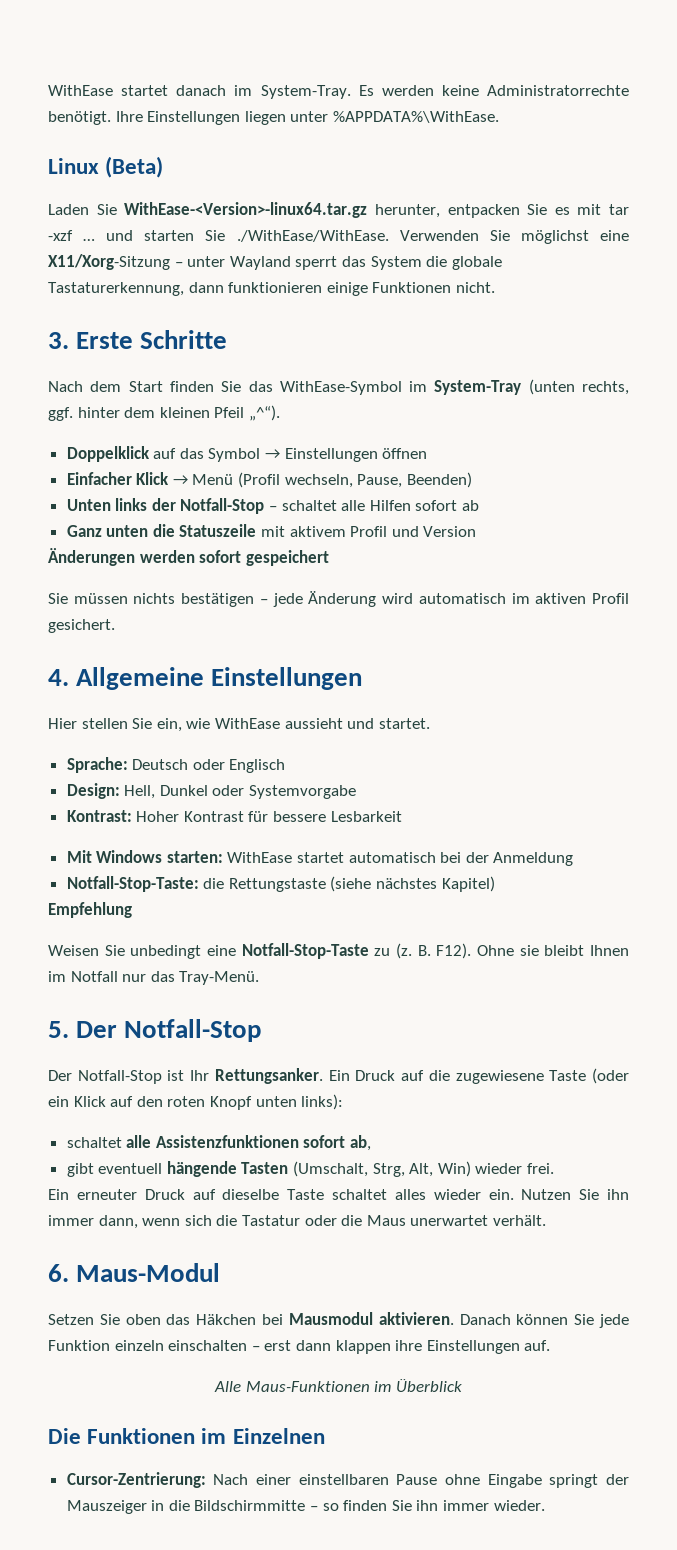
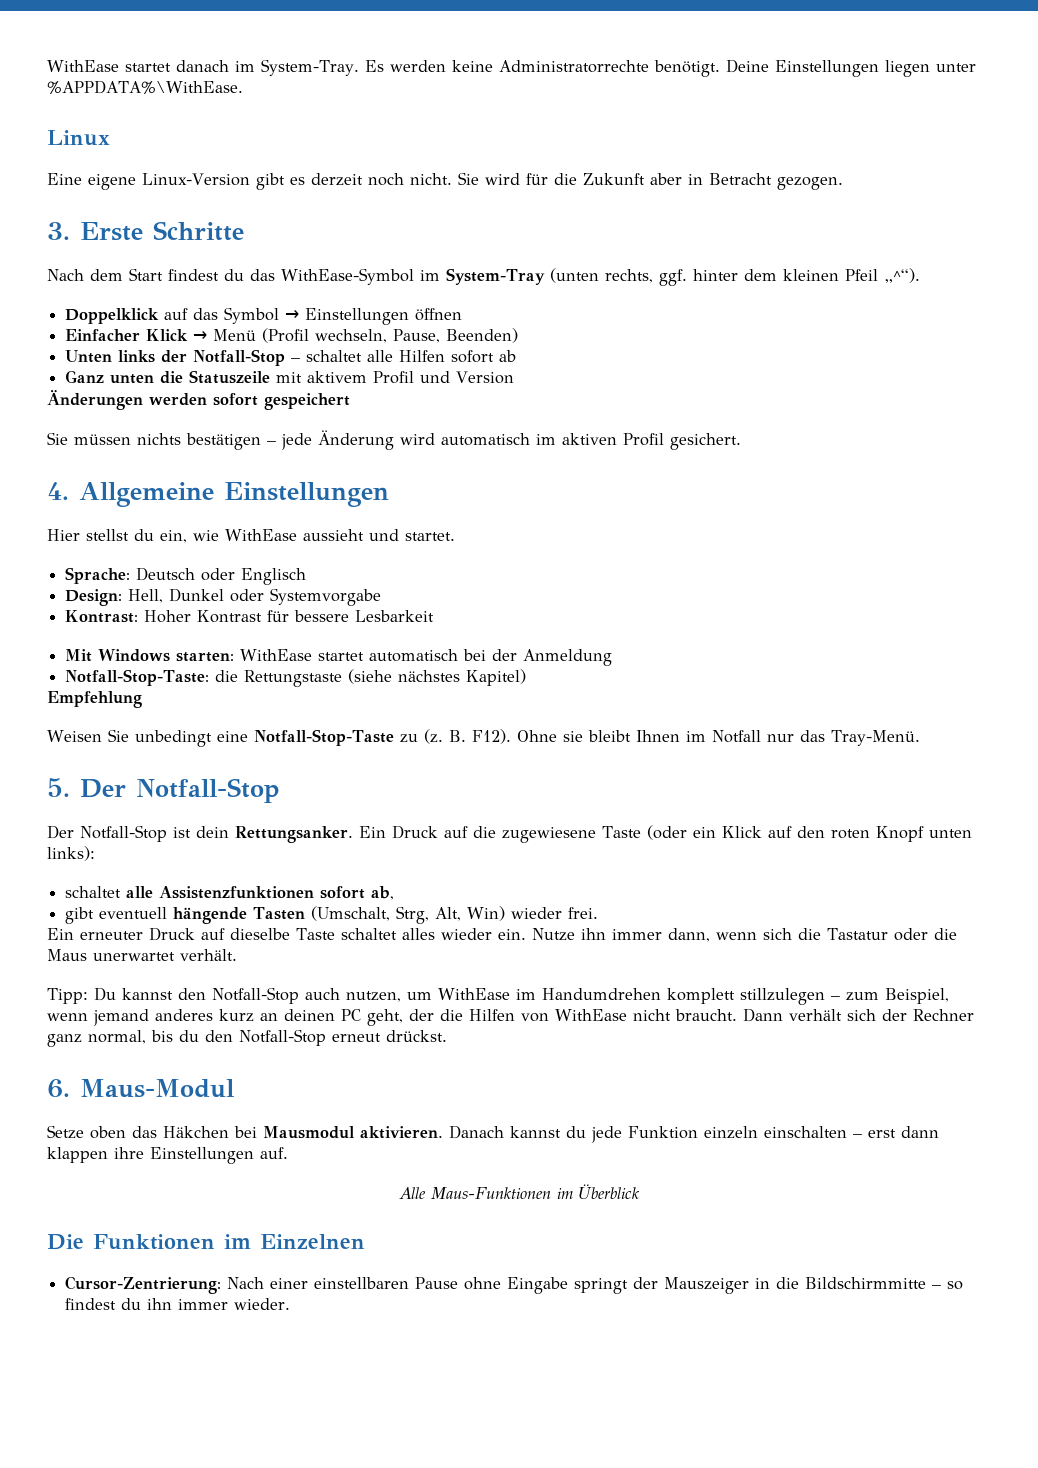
- Ihre Einstellungen liegen unter %APPDATA%\WithEase.
+ Deine Einstellungen liegen unter %APPDATA%\WithEase.
- Linux (Beta)
- Laden Sie WithEase-<Version>-linux64.tar.gz herunter, entpacken Sie es mit tar -xzf … und starten Sie ./WithEase/WithEase. Verwenden Sie möglichst eine X11/Xorg-Sitzung – unter Wayland sperrt das System die globale Tastaturerkennung, dann funktionieren einige Funktionen nicht.
+ Linux
+ Eine eigene Linux-Version gibt es derzeit noch nicht. Sie wird für die Zukunft aber in Betracht gezogen.
- Nach dem Start finden Sie das WithEase-Symbol im System-Tray (unten rechts, ggf. hinter dem kleinen Pfeil „^“).
+ Nach dem Start findest du das WithEase-Symbol im System-Tray (unten rechts, ggf. hinter dem kleinen Pfeil „^“).
- Hier stellen Sie ein, wie WithEase aussieht und startet.
+ Hier stellst du ein, wie WithEase aussieht und startet.
- Der Notfall-Stop ist Ihr Rettungsanker.
+ Der Notfall-Stop ist dein Rettungsanker.
- Nutzen Sie ihn immer dann, wenn sich die Tastatur oder die Maus unerwartet verhält.
+ Nutze ihn immer dann, wenn sich die Tastatur oder die Maus unerwartet verhält.
+ Tipp: Du kannst den Notfall-Stop auch nutzen, um WithEase im Handumdrehen komplett stillzulegen – zum Beispiel, wenn jemand anderes kurz an deinen PC geht, der die Hilfen von WithEase nicht braucht. Dann verhält sich der Rechner ganz normal, bis du den Notfall-Stop erneut drückst.
- Setzen Sie oben das Häkchen bei Mausmodul aktivieren.
+ Setze oben das Häkchen bei Mausmodul aktivieren.
- Danach können Sie jede Funktion einzeln einschalten – erst dann klappen ihre Einstellungen auf.
+ Danach kannst du jede Funktion einzeln einschalten – erst dann klappen ihre Einstellungen auf.
- Cursor-Zentrierung: Nach einer einstellbaren Pause ohne Eingabe springt der Mauszeiger in die Bildschirmmitte – so finden Sie ihn immer wieder.
+ Cursor-Zentrierung: Nach einer einstellbaren Pause ohne Eingabe springt der Mauszeiger in die Bildschirmmitte – so findest du ihn immer wieder.

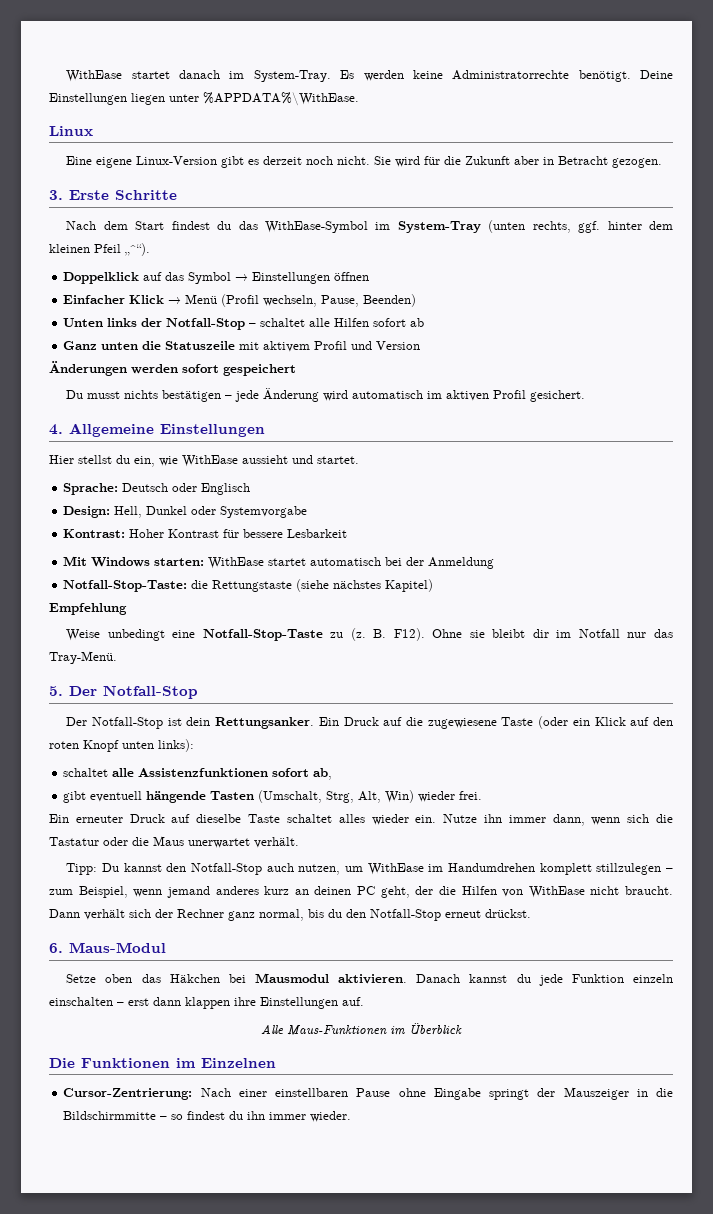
- Sie müssen nichts bestätigen – jede Änderung wird automatisch im aktiven Profil gesichert.
+ Du musst nichts bestätigen – jede Änderung wird automatisch im aktiven Profil gesichert.
- Weisen Sie unbedingt eine Notfall-Stop-Taste zu (z.
+ Weise unbedingt eine Notfall-Stop-Taste zu (z.
- Ohne sie bleibt Ihnen im Notfall nur das Tray-Menü.
+ Ohne sie bleibt dir im Notfall nur das Tray-Menü.

